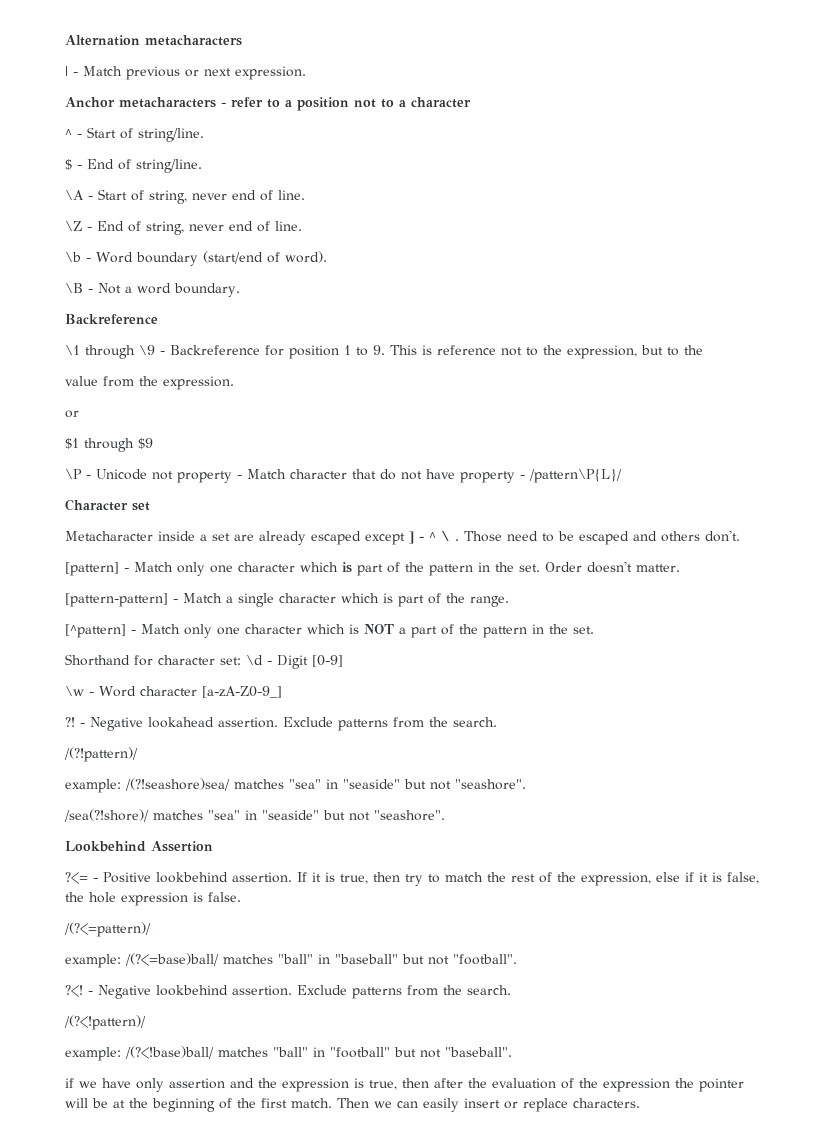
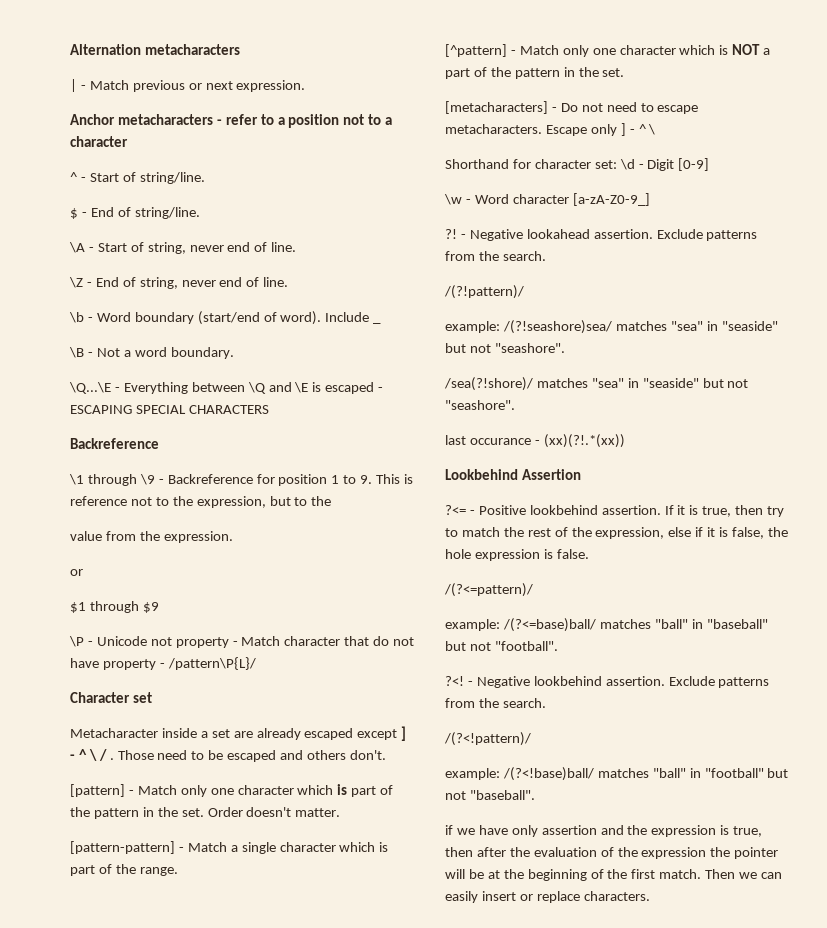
+ Include _
+ \Q...\E - Everything between \Q and \E is escaped - ESCAPING SPECIAL CHARACTERS
- Metacharacter inside a set are already escaped except ] - ^ \ .
+ Metacharacter inside a set are already escaped except ] - ^ \ / .
+ [metacharacters] - Do not need to escape metacharacters. Escape only ] - ^ \
+ last occurance - (xx)(?!.*(xx))

